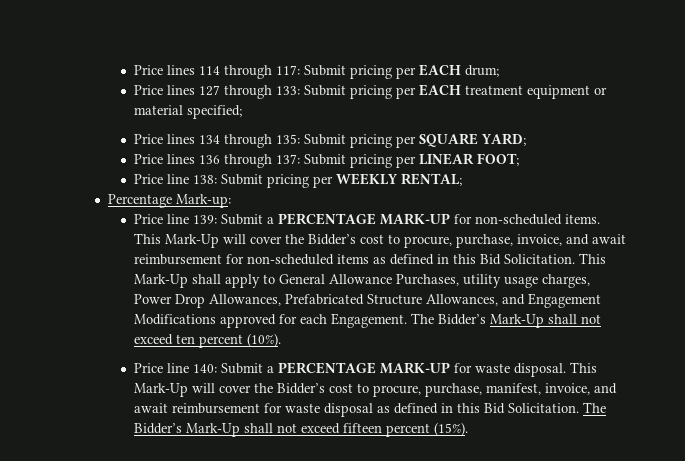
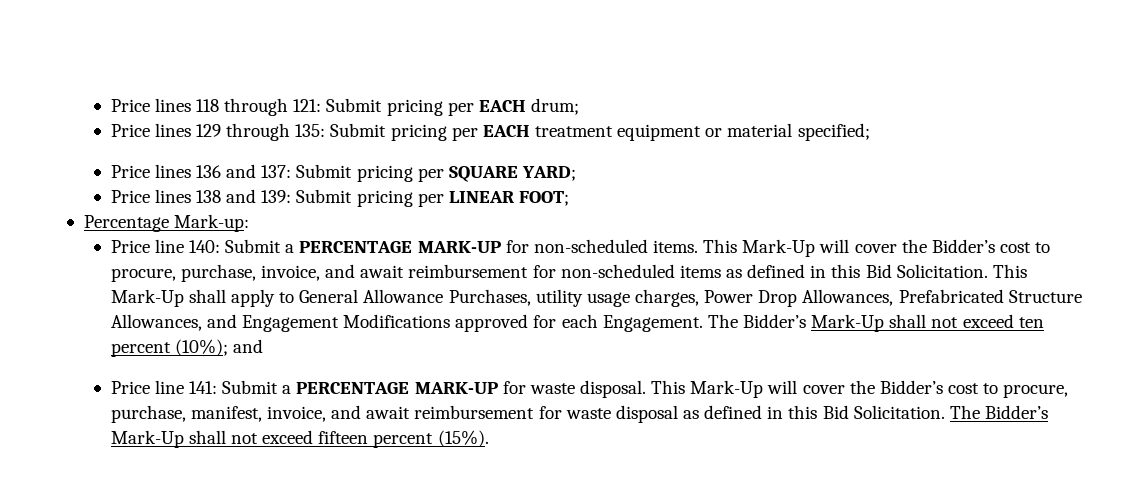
- Price lines 114 through 117: Submit pricing per EACH drum;
+ Price lines 118 through 121: Submit pricing per EACH drum;
- Price lines 127 through 133: Submit pricing per EACH treatment equipment or material specified;
+ Price lines 129 through 135: Submit pricing per EACH treatment equipment or material specified;
- Price lines 134 through 135: Submit pricing per SQUARE YARD;
+ Price lines 136 and 137: Submit pricing per SQUARE YARD;
- Price lines 136 through 137: Submit pricing per LINEAR FOOT;
+ Price lines 138 and 139: Submit pricing per LINEAR FOOT;
- Price line 138: Submit pricing per WEEKLY RENTAL;
- Price line 139: Submit a PERCENTAGE MARK-UP for non-scheduled items.
+ Price line 140: Submit a PERCENTAGE MARK-UP for non-scheduled items.
- The Bidder’s Mark-Up shall not exceed ten percent (10%).
- Price line 140: Submit a PERCENTAGE MARK-UP for waste disposal.
+ The Bidder’s Mark-Up shall not exceed ten percent (10%); and
+ Price line 141: Submit a PERCENTAGE MARK-UP for waste disposal.

